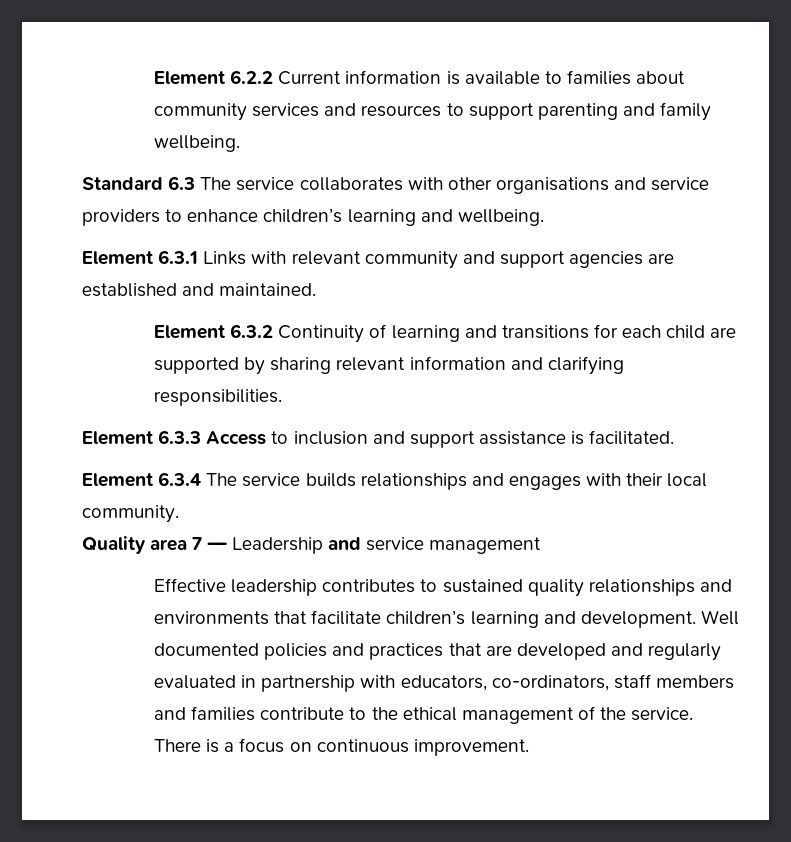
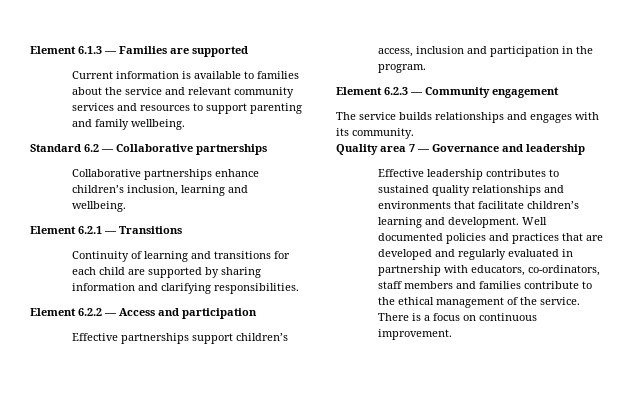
- Element 6.2.2 Current information is available to families about community services and resources to support parenting and family wellbeing.
+ Element 6.1.3 — Families are supported
+ Current information is available to families about the service and relevant community services and resources to support parenting and family wellbeing.
- Standard 6.3 The service collaborates with other organisations and service providers to enhance children’s learning and wellbeing.
+ Standard 6.2 — Collaborative partnerships
+ Collaborative partnerships enhance children’s inclusion, learning and wellbeing.
- Element 6.3.1 Links with relevant community and support agencies are established and maintained.
- Element 6.3.2 Continuity of learning and transitions for each child are supported by sharing relevant information and clarifying responsibilities.
+ Element 6.2.1 — Transitions
+ Continuity of learning and transitions for each child are supported by sharing information and clarifying responsibilities.
- Element 6.3.3 Access to inclusion and support assistance is facilitated.
- Element 6.3.4 The service builds relationships and engages with their local community.
+ Element 6.2.2 — Access and participation
+ Effective partnerships support children’s access, inclusion and participation in the program.
+ Element 6.2.3 — Community engagement
+ The service builds relationships and engages with its community.
- Quality area 7 — Leadership and service management
+ Quality area 7 — Governance and leadership

